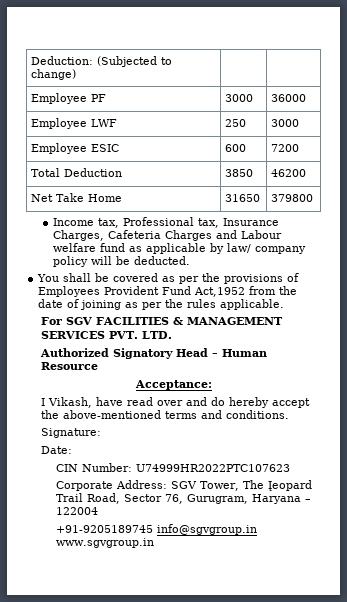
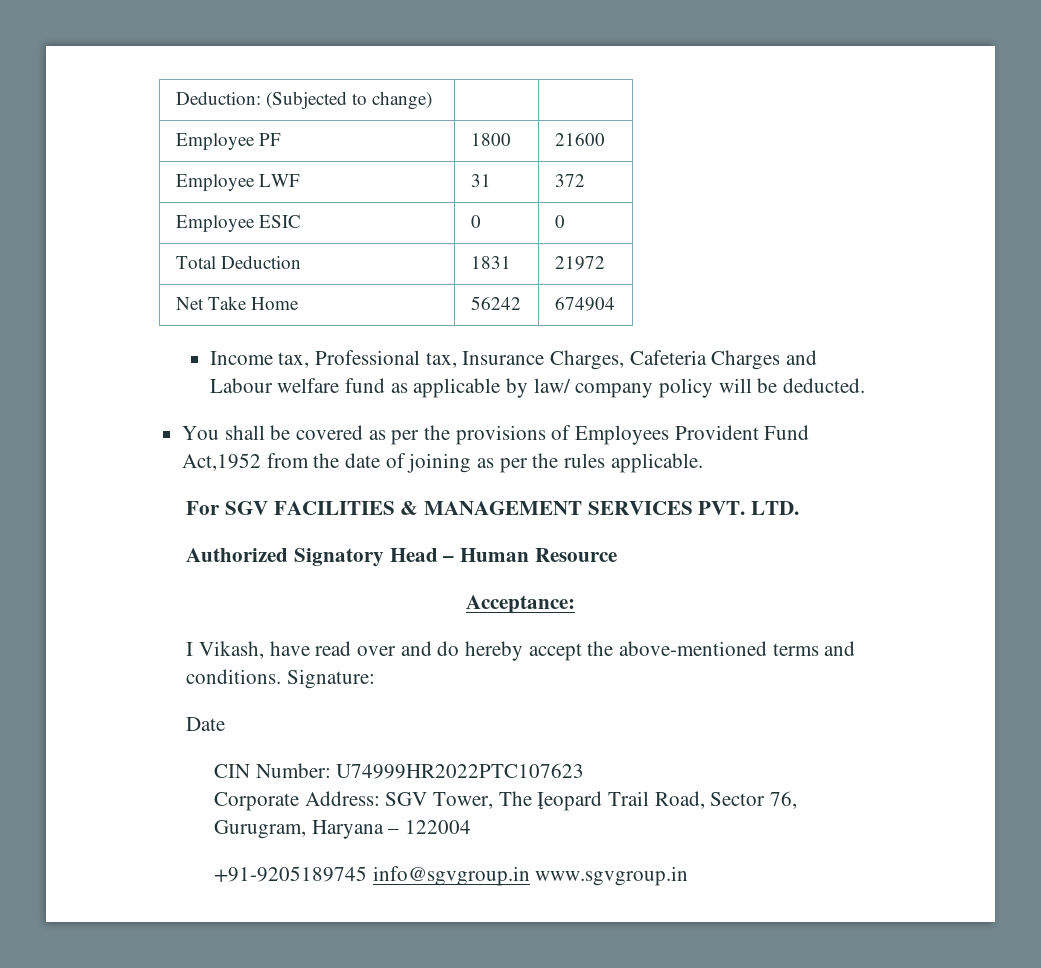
- Employee PF | 3000 | 36000
+ Employee PF | 1800 | 21600
- Employee LWF | 250 | 3000
+ Employee LWF | 31 | 372
- Employee ESIC | 600 | 7200
+ Employee ESIC | 0 | 0
- Total Deduction | 3850 | 46200
+ Total Deduction | 1831 | 21972
- Net Take Home | 31650 | 379800
+ Net Take Home | 56242 | 674904
- I Vikash, have read over and do hereby accept the above-mentioned terms and conditions.
- Signature:
+ I Vikash, have read over and do hereby accept the above-mentioned terms and conditions. Signature:
- Date:
+ Date

